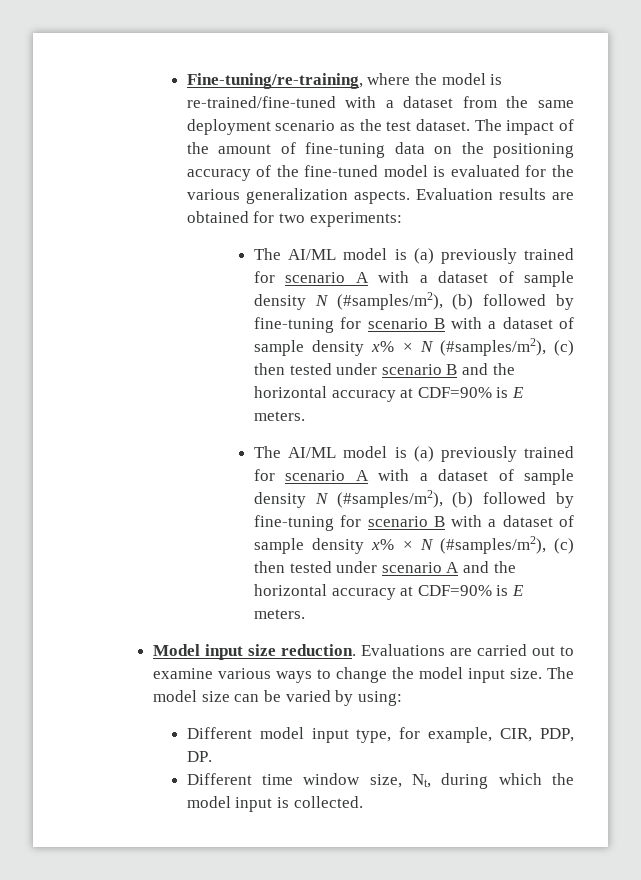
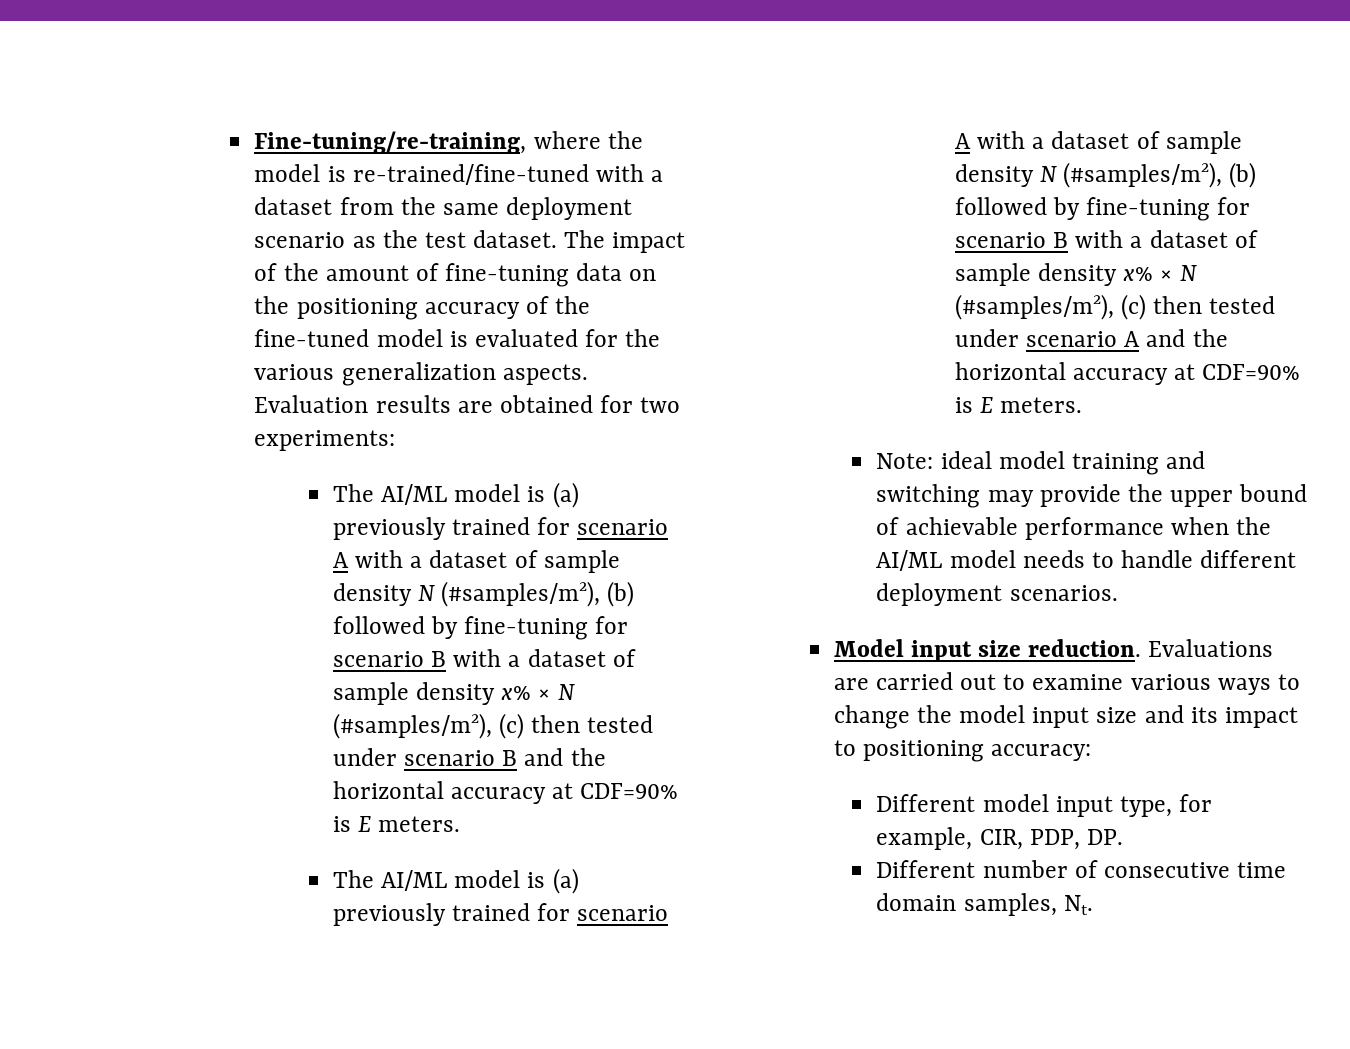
+ Note: ideal model training and switching may provide the upper bound of achievable performance when the AI/ML model needs to handle different deployment scenarios.
- Evaluations are carried out to examine various ways to change the model input size. The model size can be varied by using:
+ Evaluations are carried out to examine various ways to change the model input size and its impact to positioning accuracy:
- Different time window size, Nt, during which the model input is collected.
+ Different number of consecutive time domain samples, Nt.

